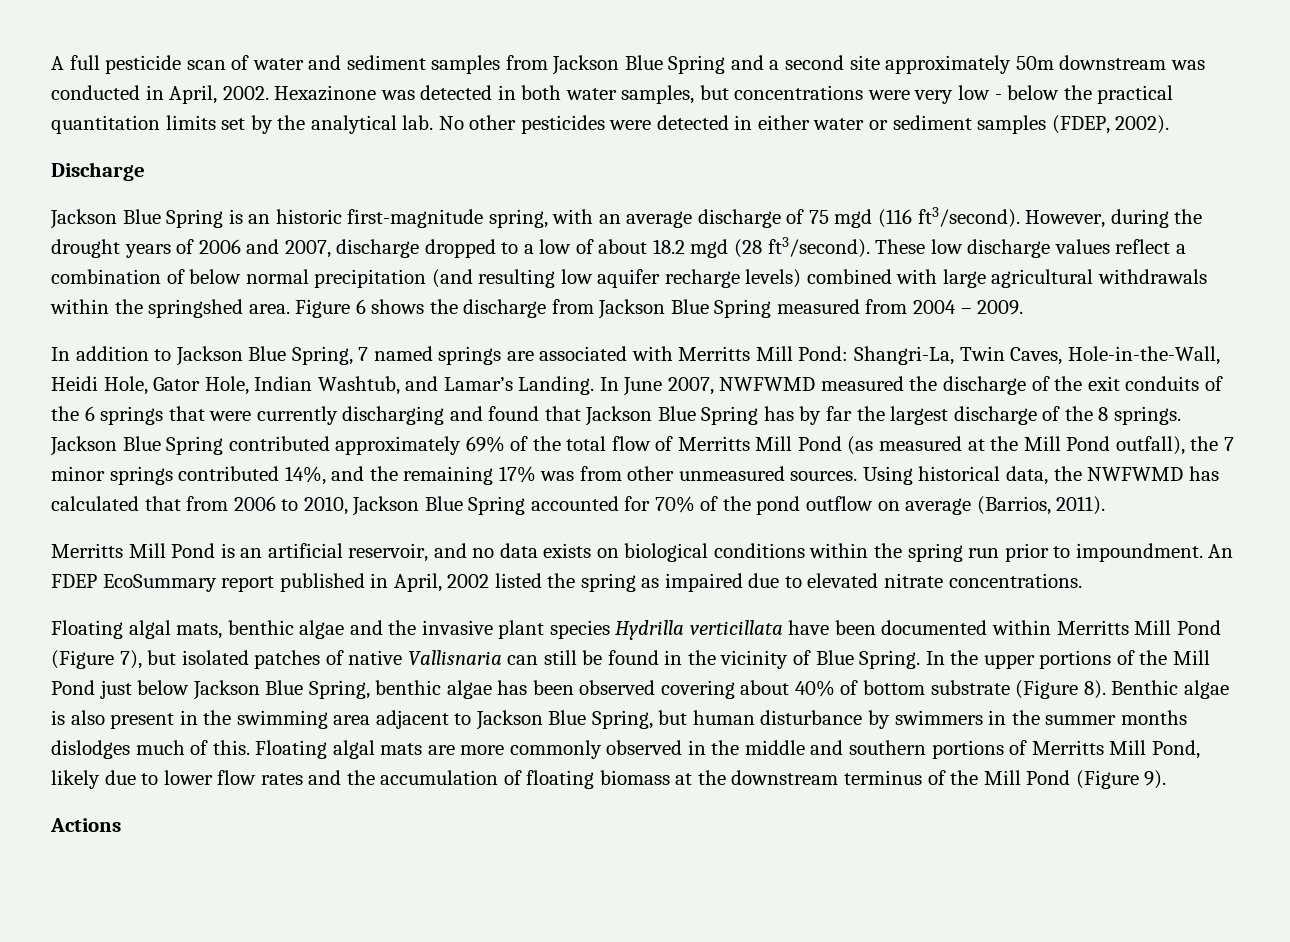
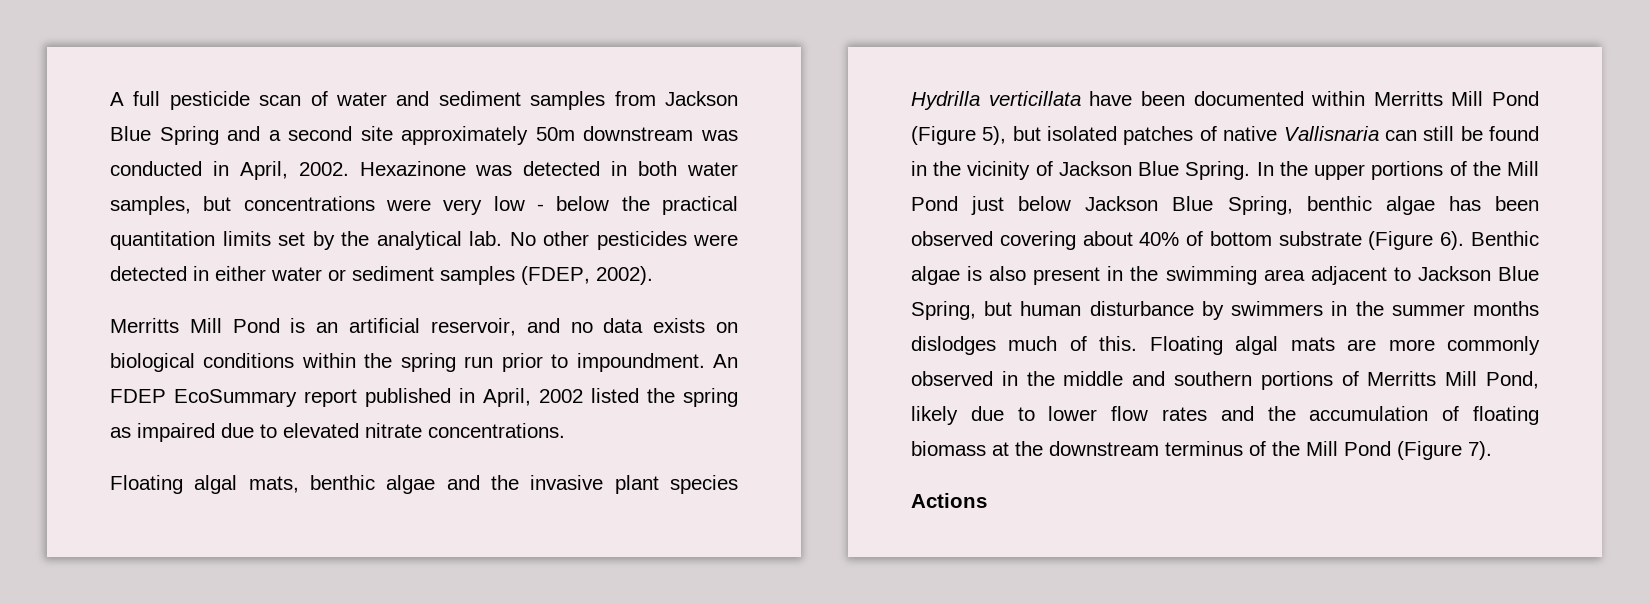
- Discharge
- Jackson Blue Spring is an historic first-magnitude spring, with an average discharge of 75 mgd (116 ft3/second). However, during the drought years of 2006 and 2007, discharge dropped to a low of about 18.2 mgd (28 ft3/second). These low discharge values reflect a combination of below normal precipitation (and resulting low aquifer recharge levels) combined with large agricultural withdrawals within the springshed area. Figure 6 shows the discharge from Jackson Blue Spring measured from 2004 – 2009.
- In addition to Jackson Blue Spring, 7 named springs are associated with Merritts Mill Pond: Shangri-La, Twin Caves, Hole-in-the-Wall, Heidi Hole, Gator Hole, Indian Washtub, and Lamar’s Landing. In June 2007, NWFWMD measured the discharge of the exit conduits of the 6 springs that were currently discharging and found that Jackson Blue Spring has by far the largest discharge of the 8 springs. Jackson Blue Spring contributed approximately 69% of the total flow of Merritts Mill Pond (as measured at the Mill Pond outfall), the 7 minor springs contributed 14%, and the remaining 17% was from other unmeasured sources. Using historical data, the NWFWMD has calculated that from 2006 to 2010, Jackson Blue Spring accounted for 70% of the pond outflow on average (Barrios, 2011).
- Floating algal mats, benthic algae and the invasive plant species Hydrilla verticillata have been documented within Merritts Mill Pond (Figure 7), but isolated patches of native Vallisnaria can still be found in the vicinity of Blue Spring.
+ Floating algal mats, benthic algae and the invasive plant species Hydrilla verticillata have been documented within Merritts Mill Pond (Figure 5), but isolated patches of native Vallisnaria can still be found in the vicinity of Jackson Blue Spring.
- In the upper portions of the Mill Pond just below Jackson Blue Spring, benthic algae has been observed covering about 40% of bottom substrate (Figure 8).
+ In the upper portions of the Mill Pond just below Jackson Blue Spring, benthic algae has been observed covering about 40% of bottom substrate (Figure 6).
- Floating algal mats are more commonly observed in the middle and southern portions of Merritts Mill Pond, likely due to lower flow rates and the accumulation of floating biomass at the downstream terminus of the Mill Pond (Figure 9).
+ Floating algal mats are more commonly observed in the middle and southern portions of Merritts Mill Pond, likely due to lower flow rates and the accumulation of floating biomass at the downstream terminus of the Mill Pond (Figure 7).

